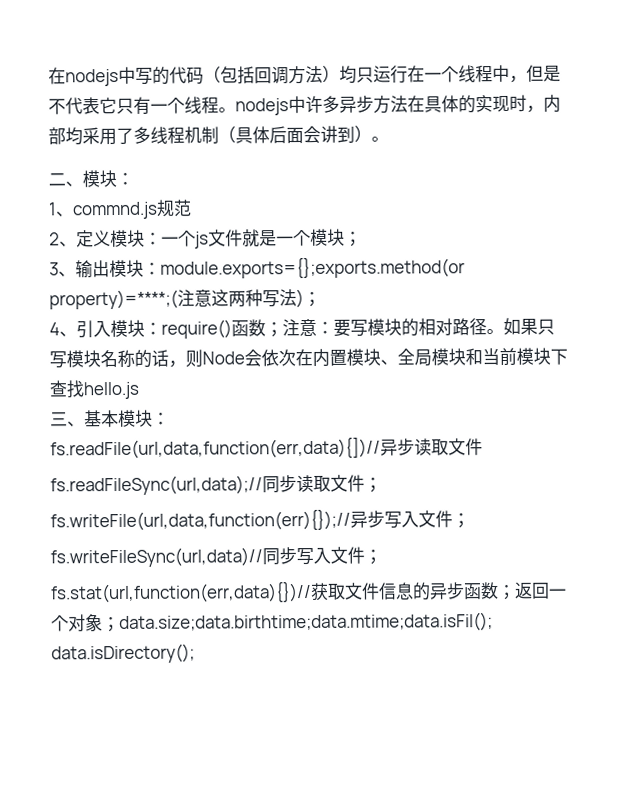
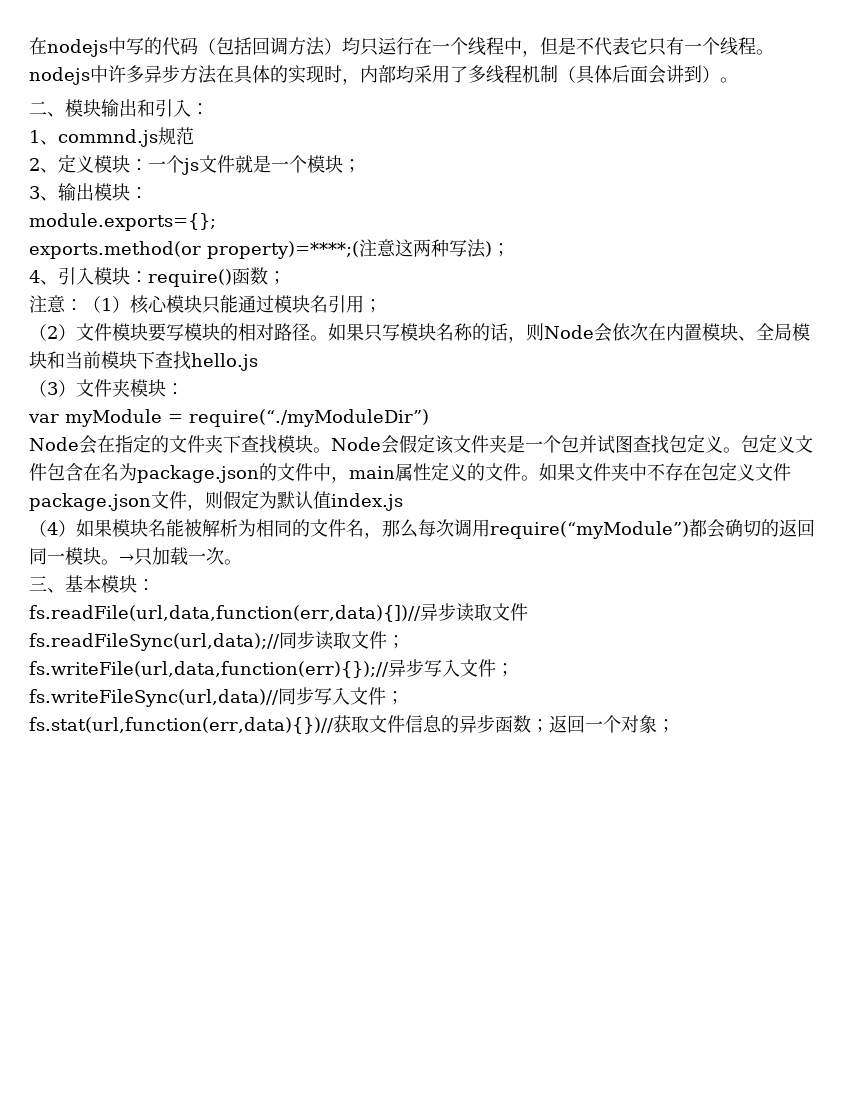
- 二、模块：
+ 二、模块输出和引入：
- 3、输出模块：module.exports={};exports.method(or property)=****;(注意这两种写法)；
+ 3、输出模块：
+ module.exports={};
+ exports.method(or property)=****;(注意这两种写法)；
- 4、引入模块：require()函数；注意：要写模块的相对路径。
+ 4、引入模块：require()函数；
+ 注意：（1）核心模块只能通过模块名引用；
+ （2）文件模块要写模块的相对路径。
+ （3）文件夹模块：
+ var myModule = require(“./myModuleDir”)
+ Node会在指定的文件夹下查找模块。Node会假定该文件夹是一个包并试图查找包定义。包定义文件包含在名为package.json的文件中，main属性定义的文件。如果文件夹中不存在包定义文件package.json文件，则假定为默认值index.js
+ （4）如果模块名能被解析为相同的文件名，那么每次调用require(“myModule”)都会确切的返回同一模块。→只加载一次。
- fs.stat(url,function(err,data){})//获取文件信息的异步函数；返回一个对象；data.size;data.birthtime;data.mtime;data.isFil(); data.isDirectory();
+ fs.stat(url,function(err,data){})//获取文件信息的异步函数；返回一个对象；

